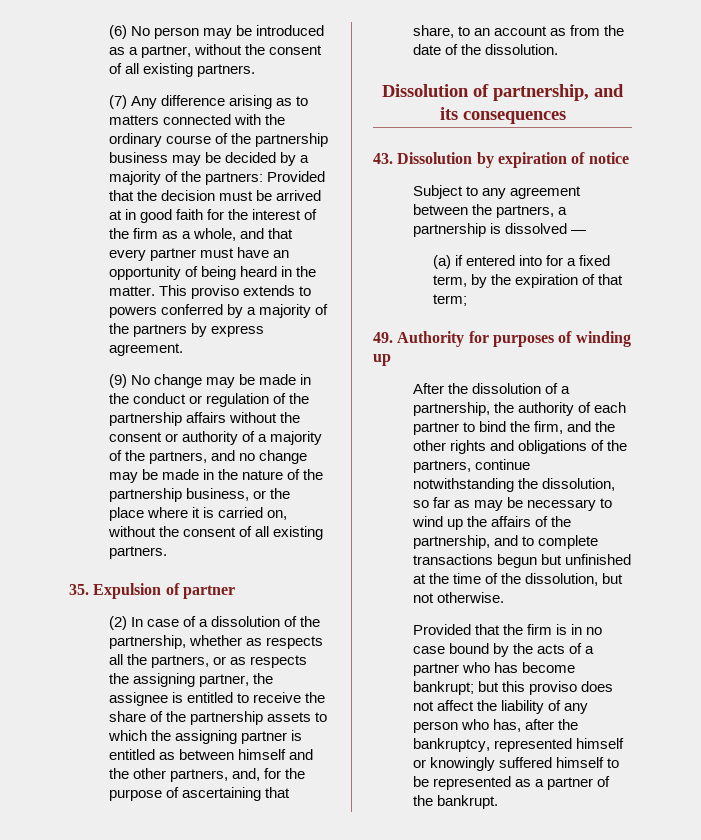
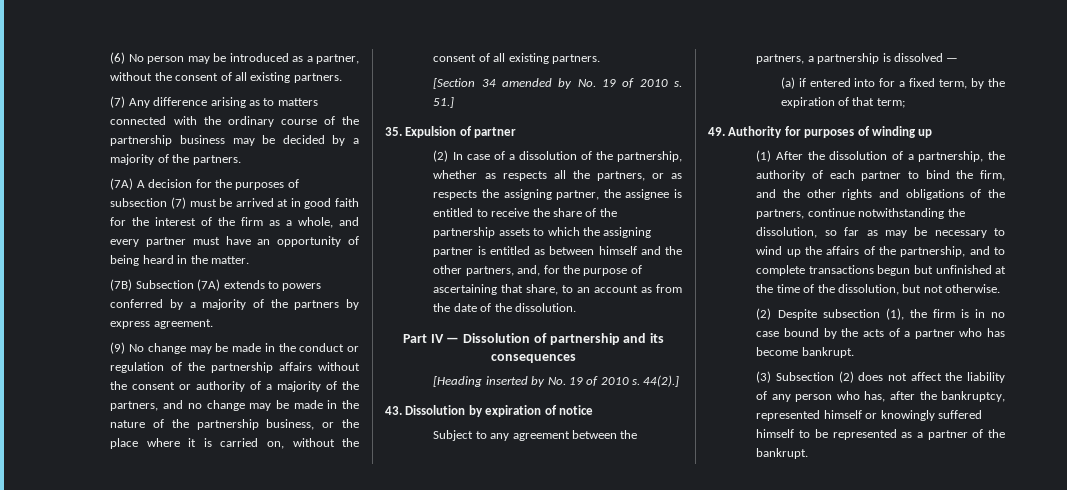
- (7) Any difference arising as to matters connected with the ordinary course of the partnership business may be decided by a majority of the partners: Provided that the decision must be arrived at in good faith for the interest of the firm as a whole, and that every partner must have an opportunity of being heard in the matter. This proviso extends to powers conferred by a majority of the partners by express agreement.
+ (7) Any difference arising as to matters connected with the ordinary course of the partnership business may be decided by a majority of the partners.
+ (7A) A decision for the purposes of subsection (7) must be arrived at in good faith for the interest of the firm as a whole, and every partner must have an opportunity of being heard in the matter.
+ (7B) Subsection (7A) extends to powers conferred by a majority of the partners by express agreement.
+ [Section 34 amended by No. 19 of 2010 s. 51.]
- Dissolution of partnership, and its consequences
+ Part IV — Dissolution of partnership and its consequences
+ [Heading inserted by No. 19 of 2010 s. 44(2).]
- After the dissolution of a partnership, the authority of each partner to bind the firm, and the other rights and obligations of the partners, continue notwithstanding the dissolution, so far as may be necessary to wind up the affairs of the partnership, and to complete transactions begun but unfinished at the time of the dissolution, but not otherwise.
+ (1) After the dissolution of a partnership, the authority of each partner to bind the firm, and the other rights and obligations of the partners, continue notwithstanding the dissolution, so far as may be necessary to wind up the affairs of the partnership, and to complete transactions begun but unfinished at the time of the dissolution, but not otherwise.
- Provided that the firm is in no case bound by the acts of a partner who has become bankrupt; but this proviso does not affect the liability of any person who has, after the bankruptcy, represented himself or knowingly suffered himself to be represented as a partner of the bankrupt.
+ (2) Despite subsection (1), the firm is in no case bound by the acts of a partner who has become bankrupt.
+ (3) Subsection (2) does not affect the liability of any person who has, after the bankruptcy, represented himself or knowingly suffered himself to be represented as a partner of the bankrupt.

